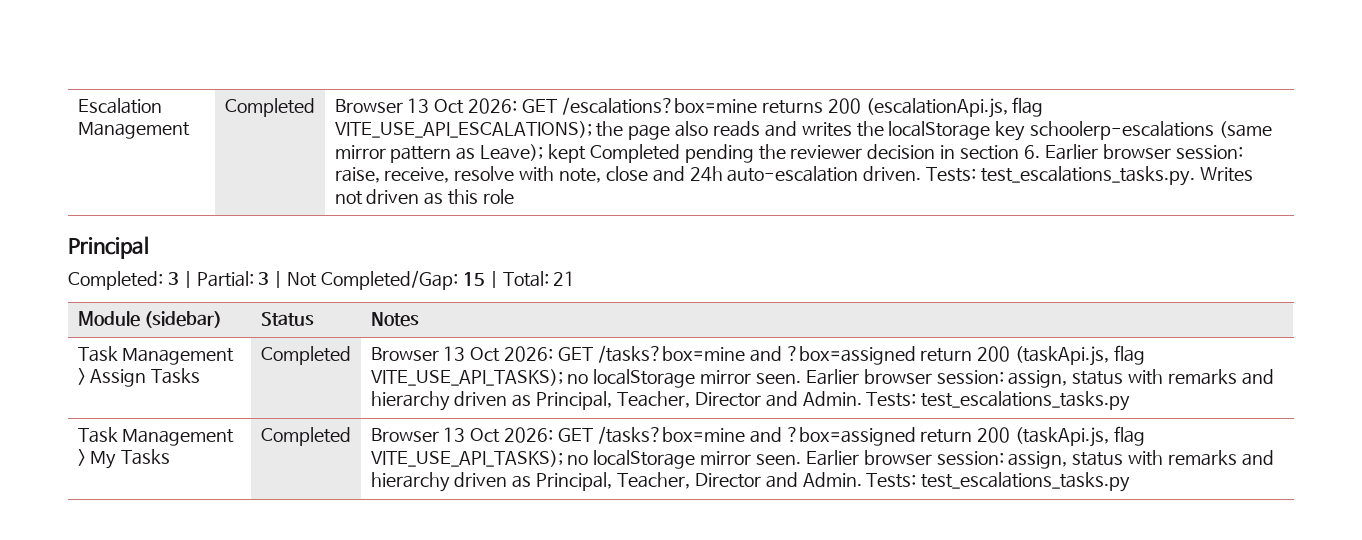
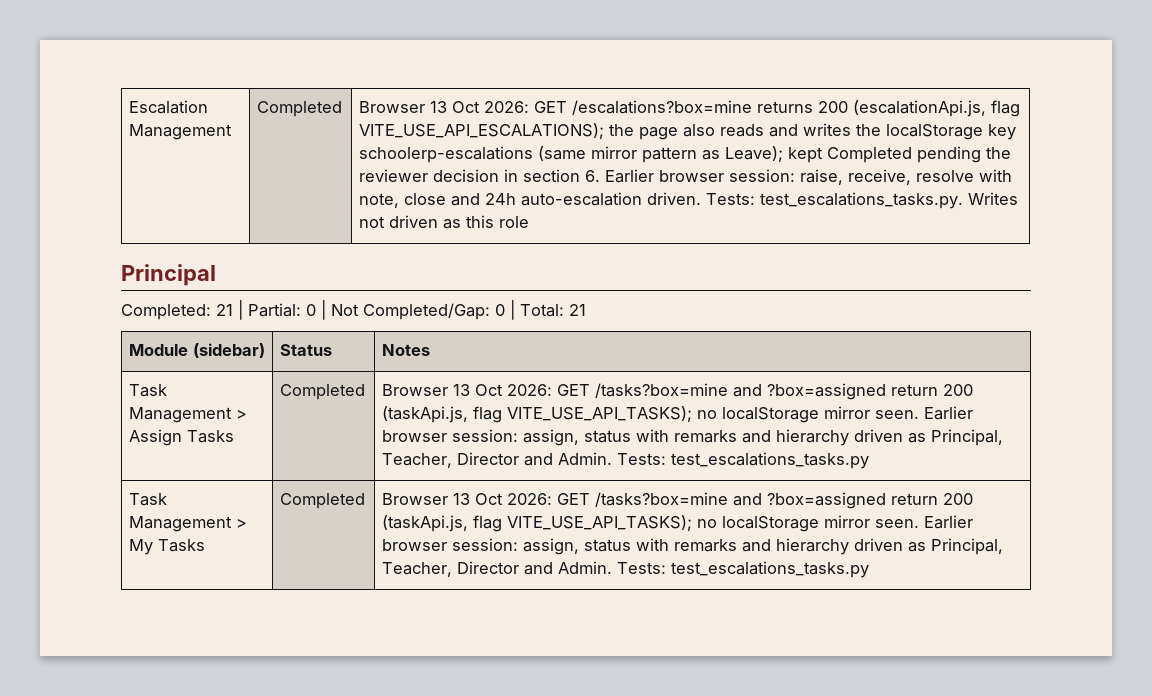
- Completed: 3 | Partial: 3 | Not Completed/Gap: 15 | Total: 21
+ Completed: 21 | Partial: 0 | Not Completed/Gap: 0 | Total: 21

